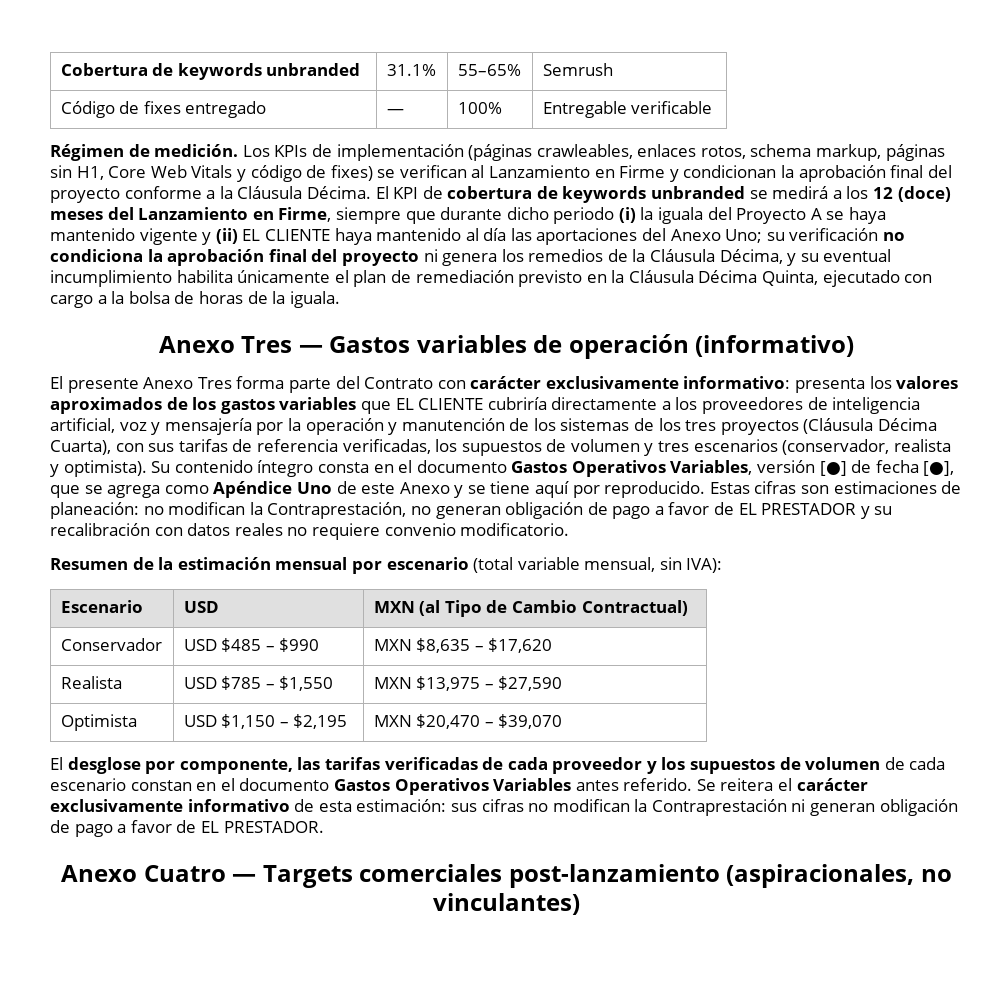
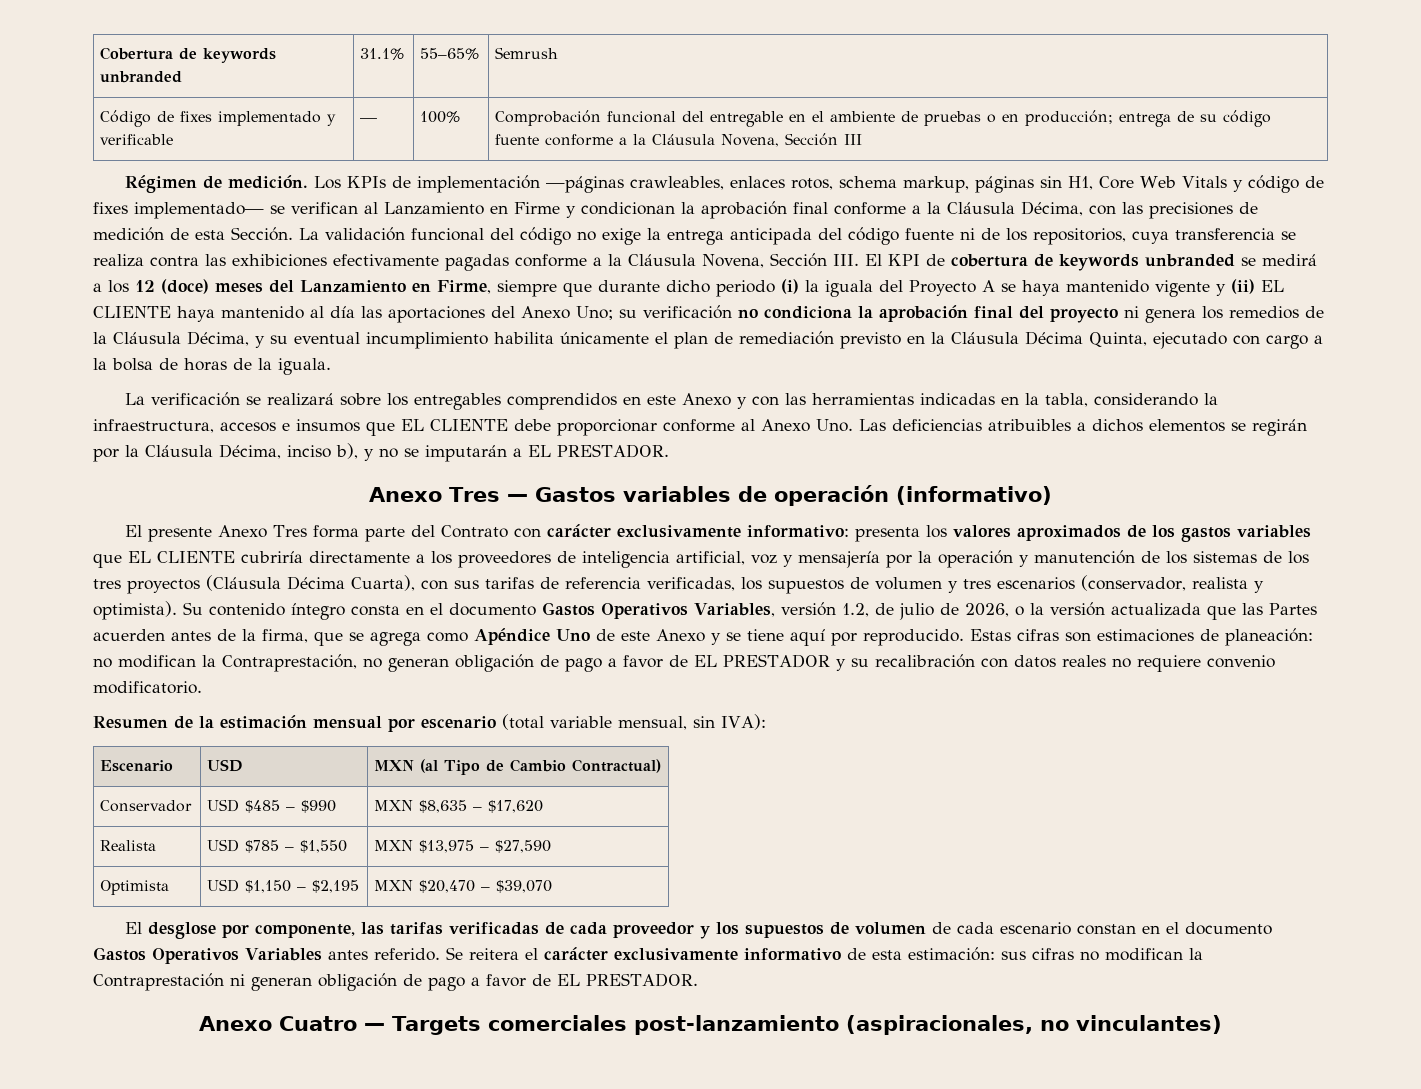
- Código de fixes entregado | — | 100% | Entregable verificable
+ Código de fixes implementado y verificable | — | 100% | Comprobación funcional del entregable en el ambiente de pruebas o en producción; entrega de su código fuente conforme a la Cláusula Novena, Sección III
- Los KPIs de implementación (páginas crawleables, enlaces rotos, schema markup, páginas sin H1, Core Web Vitals y código de fixes) se verifican al Lanzamiento en Firme y condicionan la aprobación final del proyecto conforme a la Cláusula Décima. El KPI de cobertura de keywords unbranded se medirá a los 12 (doce) meses del Lanzamiento en Firme, siempre que durante dicho periodo (i) la iguala del Proyecto A se haya mantenido vigente y (ii) EL CLIENTE haya mantenido al día las aportaciones del Anexo Uno;
+ Los KPIs de implementación —páginas crawleables, enlaces rotos, schema markup, páginas sin H1, Core Web Vitals y código de fixes implementado— se verifican al Lanzamiento en Firme y condicionan la aprobación final conforme a la Cláusula Décima, con las precisiones de medición de esta Sección. La validación funcional del código no exige la entrega anticipada del código fuente ni de los repositorios, cuya transferencia se realiza contra las exhibiciones efectivamente pagadas conforme a la Cláusula Novena, Sección III. El KPI de cobertura de keywords unbranded se medirá a los 12 (doce) meses del Lanzamiento en Firme, siempre que durante dicho periodo (i) la iguala del Proyecto A se haya mantenido vigente y (ii) EL CLIENTE haya mantenido al día las aportaciones del Anexo Uno;
+ La verificación se realizará sobre los entregables comprendidos en este Anexo y con las herramientas indicadas en la tabla, considerando la infraestructura, accesos e insumos que EL CLIENTE debe proporcionar conforme al Anexo Uno. Las deficiencias atribuibles a dichos elementos se regirán por la Cláusula Décima, inciso b), y no se imputarán a EL PRESTADOR.
- Su contenido íntegro consta en el documento Gastos Operativos Variables, versión [●] de fecha [●], que se agrega como Apéndice Uno de este Anexo y se tiene aquí por reproducido.
+ Su contenido íntegro consta en el documento Gastos Operativos Variables, versión 1.2, de julio de 2026, o la versión actualizada que las Partes acuerden antes de la firma, que se agrega como Apéndice Uno de este Anexo y se tiene aquí por reproducido.

